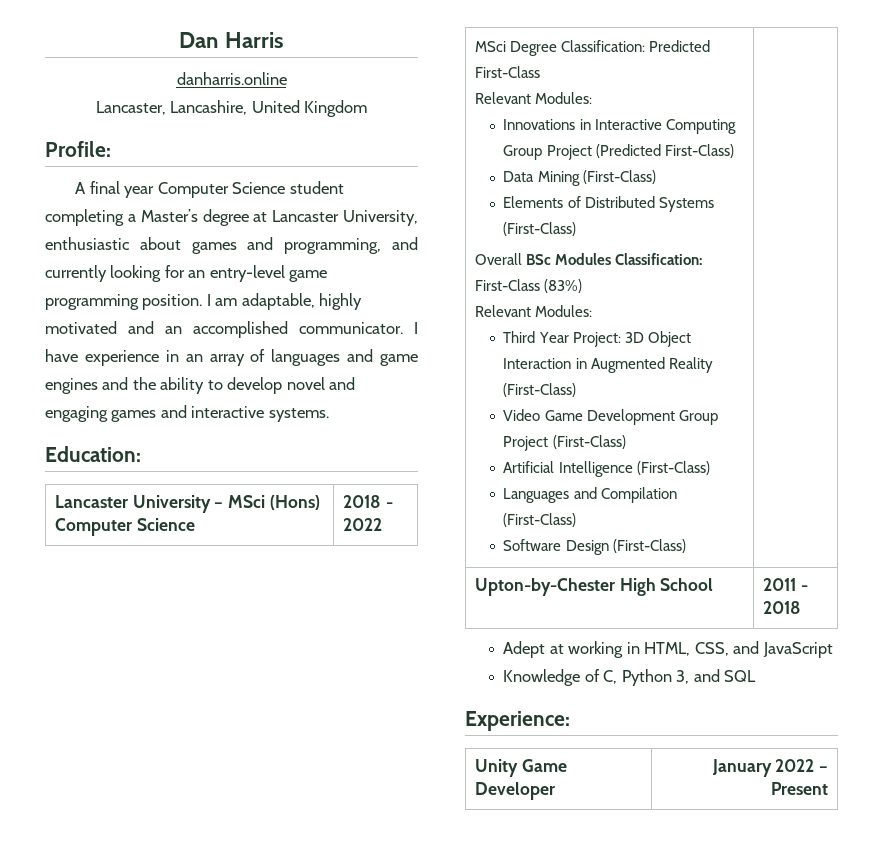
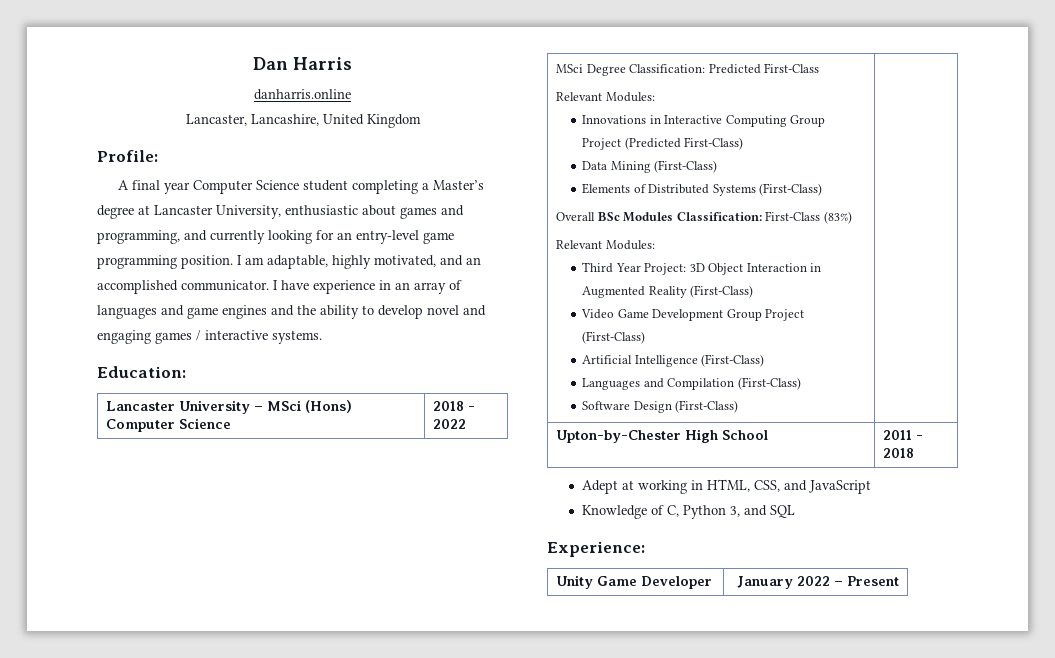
- I am adaptable, highly motivated and an accomplished communicator.
+ I am adaptable, highly motivated, and an accomplished communicator.
- I have experience in an array of languages and game engines and the ability to develop novel and engaging games and interactive systems.
+ I have experience in an array of languages and game engines and the ability to develop novel and engaging games / interactive systems.

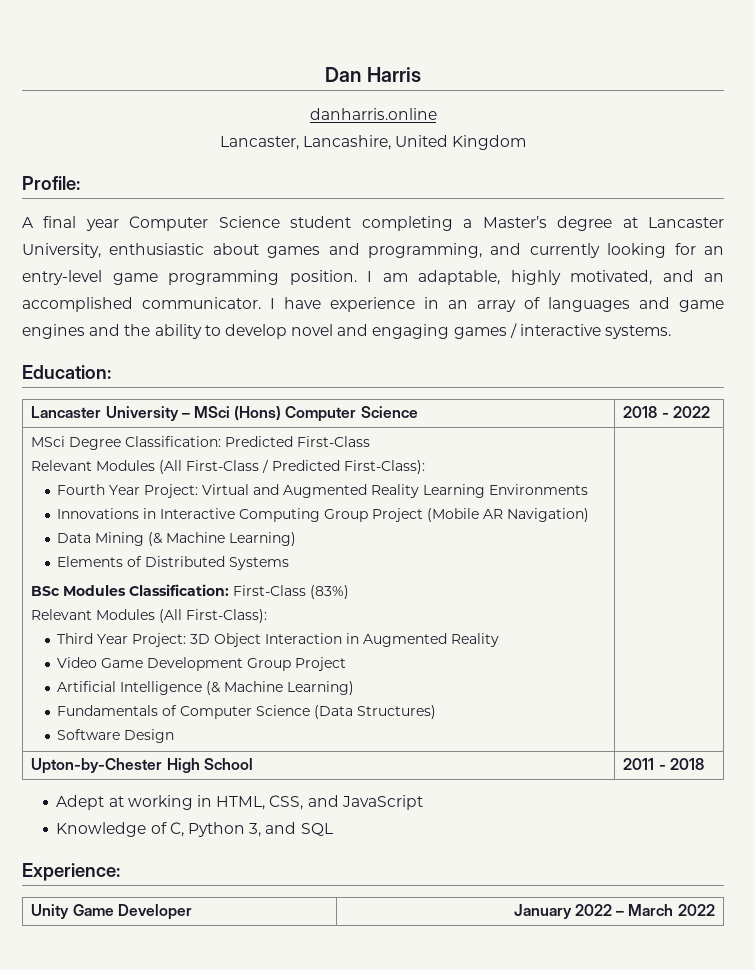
  MSci Degree Classification: Predicted First-Class
- Relevant Modules:
+ Relevant Modules (All First-Class / Predicted First-Class):
+ Fourth Year Project: Virtual and Augmented Reality Learning Environments
- Innovations in Interactive Computing Group Project (Predicted First-Class)
+ Innovations in Interactive Computing Group Project (Mobile AR Navigation)
- Data Mining (First-Class)
+ Data Mining (& Machine Learning)
- Elements of Distributed Systems (First-Class)
- Overall BSc Modules Classification: First-Class (83%)
- Relevant Modules:
+ Elements of Distributed Systems
+ BSc Modules Classification: First-Class (83%)
+ Relevant Modules (All First-Class):
- Third Year Project: 3D Object Interaction in Augmented Reality (First-Class)
+ Third Year Project: 3D Object Interaction in Augmented Reality
- Video Game Development Group Project (First-Class)
+ Video Game Development Group Project
- Artificial Intelligence (First-Class)
- Languages and Compilation (First-Class)
+ Artificial Intelligence (& Machine Learning)
+ Fundamentals of Computer Science (Data Structures)
- Software Design (First-Class)
+ Software Design
- Unity Game Developer | January 2022 – Present
+ Unity Game Developer | January 2022 – March 2022

